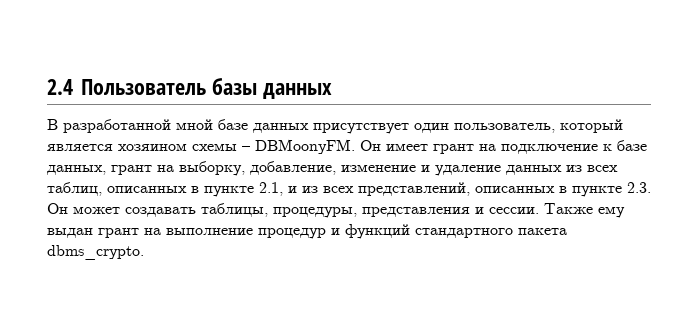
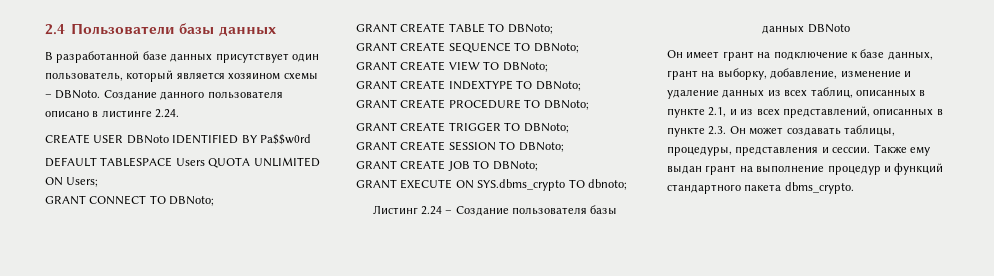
- 2.4 Пользователь базы данных
+ 2.4 Пользователи базы данных
- В разработанной мной базе данных присутствует один пользователь, который является хозяином схемы – DBMoonyFM. Он имеет грант на подключение к базе данных, грант на выборку, добавление, изменение и удаление данных из всех таблиц, описанных в пункте 2.1, и из всех представлений, описанных в пункте 2.3. Он может создавать таблицы, процедуры, представления и сессии.
+ В разработанной базе данных присутствует один пользователь, который является хозяином схемы – DBNoto. Создание данного пользователя описано в листинге 2.24.
+ CREATE USER DBNoto IDENTIFIED BY Pa$$w0rd
+ DEFAULT TABLESPACE Users QUOTA UNLIMITED ON Users;
+ GRANT CONNECT TO DBNoto;
+ GRANT CREATE TABLE TO DBNoto;
+ GRANT CREATE SEQUENCE TO DBNoto;
+ GRANT CREATE VIEW TO DBNoto;
+ GRANT CREATE INDEXTYPE TO DBNoto;
+ GRANT CREATE PROCEDURE TO DBNoto;
+ GRANT CREATE TRIGGER TO DBNoto;
+ GRANT CREATE SESSION TO DBNoto;
+ GRANT CREATE JOB TO DBNoto;
+ GRANT EXECUTE ON SYS.dbms_crypto TO dbnoto;
+ Листинг 2.24 – Создание пользователя базы данных DBNoto
+ Он имеет грант на подключение к базе данных, грант на выборку, добавление, изменение и удаление данных из всех таблиц, описанных в пункте 2.1, и из всех представлений, описанных в пункте 2.3. Он может создавать таблицы, процедуры, представления и сессии.

